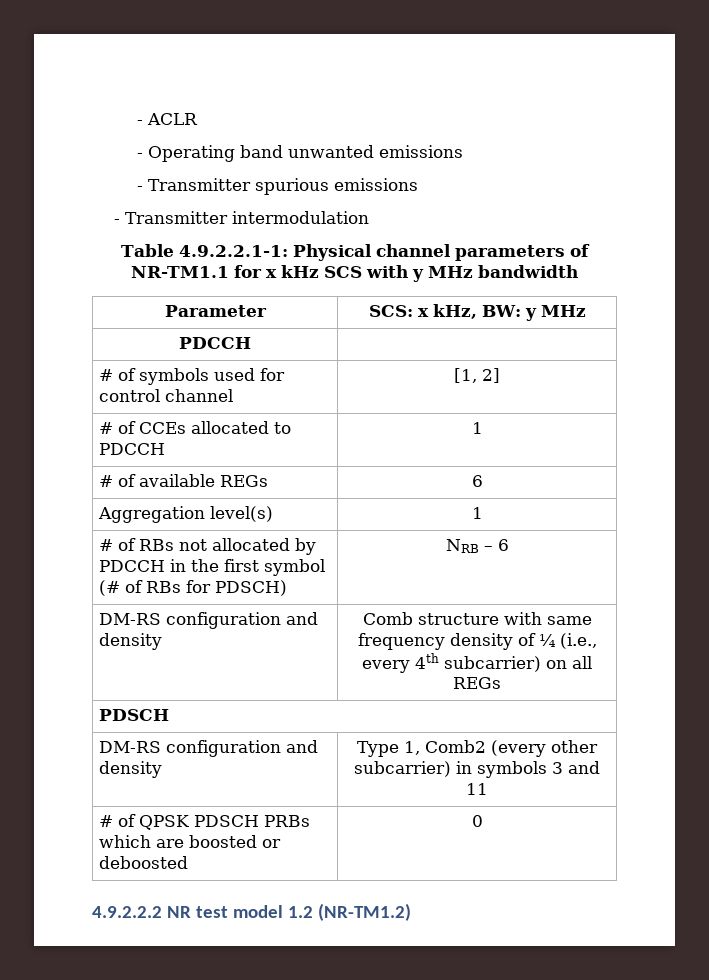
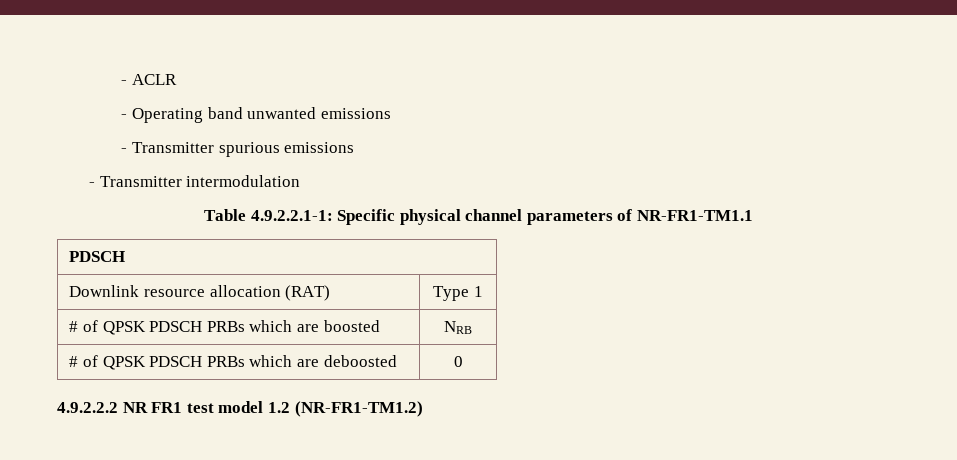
- Table 4.9.2.2.1-1: Physical channel parameters of NR-TM1.1 for x kHz SCS with y MHz bandwidth
- Parameter | SCS: x kHz, BW: y MHz
- PDCCH |
- # of symbols used for control channel | [1, 2]
- # of CCEs allocated to PDCCH | 1
- # of available REGs | 6
- Aggregation level(s) | 1
- # of RBs not allocated by PDCCH in the first symbol (# of RBs for PDSCH) | NRB – 6
- DM-RS configuration and density | Comb structure with same frequency density of ¼ (i.e., every 4th subcarrier) on all REGs
+ Table 4.9.2.2.1-1: Specific physical channel parameters of NR-FR1-TM1.1
  PDSCH
- DM-RS configuration and density | Type 1, Comb2 (every other subcarrier) in symbols 3 and 11
+ Downlink resource allocation (RAT) | Type 1
- # of QPSK PDSCH PRBs which are boosted or deboosted | 0
+ # of QPSK PDSCH PRBs which are boosted | NRB
+ # of QPSK PDSCH PRBs which are deboosted | 0
- 4.9.2.2.2 NR test model 1.2 (NR-TM1.2)
+ 4.9.2.2.2 NR FR1 test model 1.2 (NR-FR1-TM1.2)

